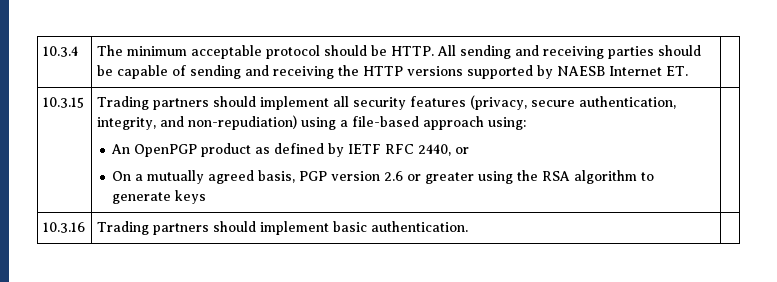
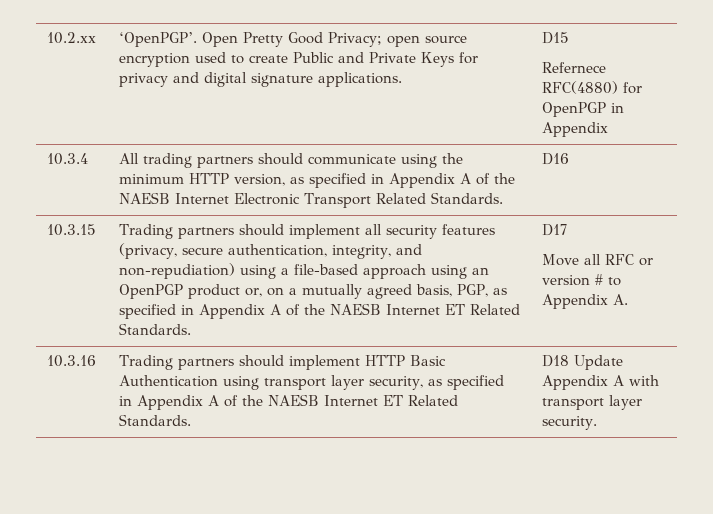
- 10.3.4 | The minimum acceptable protocol should be HTTP. All sending and receiving parties should be capable of sending and receiving the HTTP versions supported by NAESB Internet ET. |
+ 10.2.xx | ‘OpenPGP’. Open Pretty Good Privacy; open source encryption used to create Public and Private Keys for privacy and digital signature applications. | D15
+ Refernece RFC(4880) for OpenPGP in Appendix
+ 10.3.4 | All trading partners should communicate using the minimum HTTP version, as specified in Appendix A of the NAESB Internet Electronic Transport Related Standards. | D16
- Trading partners should implement all security features (privacy, secure authentication, integrity, and non-repudiation) using a file-based approach using:
- An OpenPGP product as defined by IETF RFC 2440, or
- On a mutually agreed basis, PGP version 2.6 or greater using the RSA algorithm to generate keys
+ Trading partners should implement all security features (privacy, secure authentication, integrity, and non-repudiation) using a file-based approach using an OpenPGP product or, on a mutually agreed basis, PGP, as specified in Appendix A of the NAESB Internet ET Related Standards. | D17
+ Move all RFC or version # to Appendix A.
- 10.3.16 | Trading partners should implement basic authentication. |
+ 10.3.16 | Trading partners should implement HTTP Basic Authentication using transport layer security, as specified in Appendix A of the NAESB Internet ET Related Standards. | D18 Update Appendix A with transport layer security.

